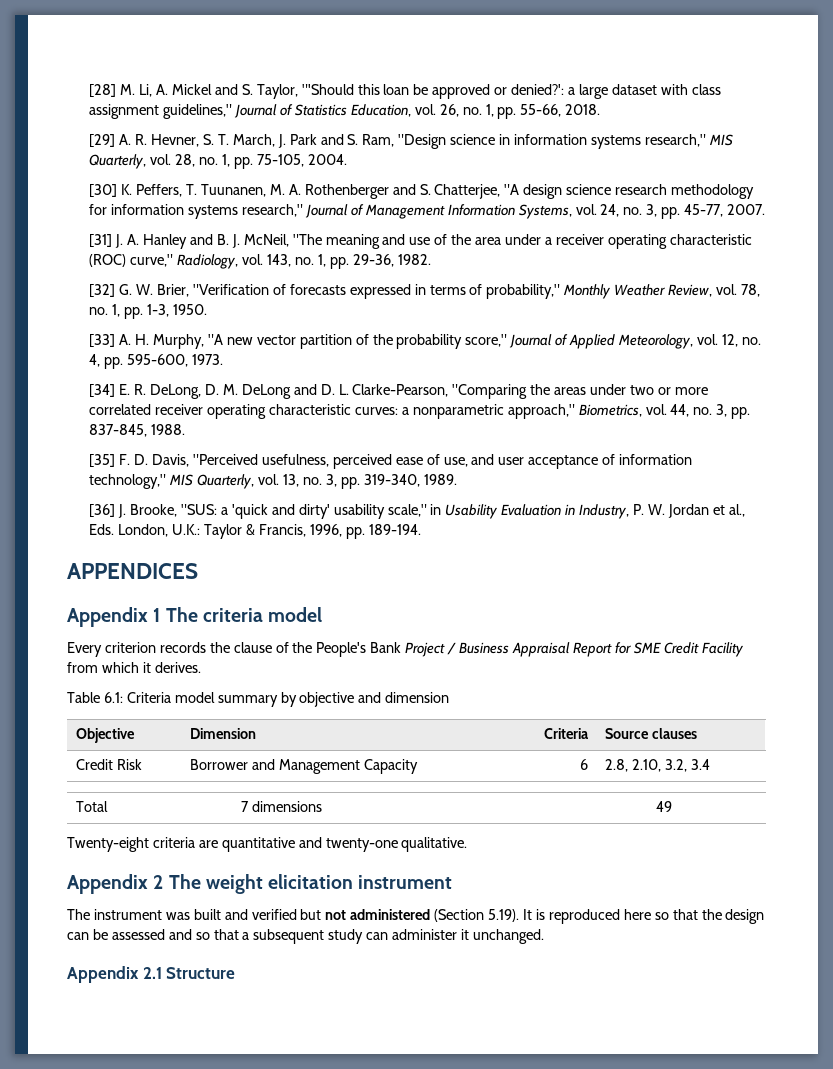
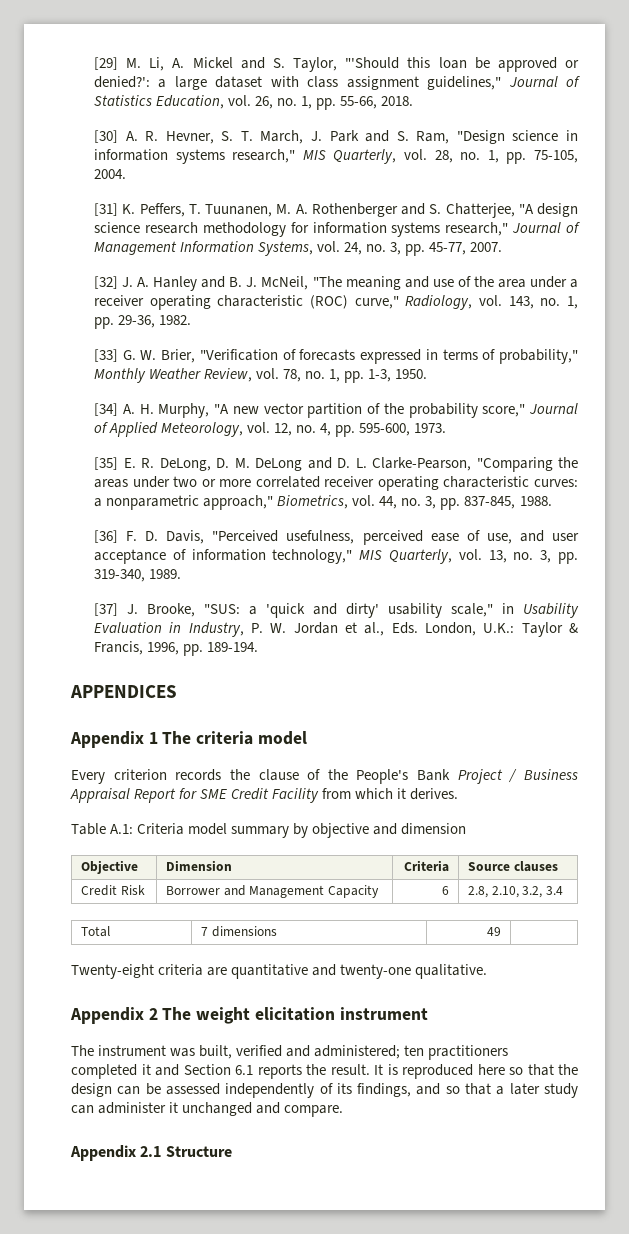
- [28] M. Li, A. Mickel and S. Taylor, "'Should this loan be approved or denied?': a large dataset with class assignment guidelines," Journal of Statistics Education, vol. 26, no. 1, pp. 55-66, 2018.
+ [29] M. Li, A. Mickel and S. Taylor, "'Should this loan be approved or denied?': a large dataset with class assignment guidelines," Journal of Statistics Education, vol. 26, no. 1, pp. 55-66, 2018.
- [29] A. R. Hevner, S. T. March, J. Park and S. Ram, "Design science in information systems research," MIS Quarterly, vol. 28, no. 1, pp. 75-105, 2004.
+ [30] A. R. Hevner, S. T. March, J. Park and S. Ram, "Design science in information systems research," MIS Quarterly, vol. 28, no. 1, pp. 75-105, 2004.
- [30] K. Peffers, T. Tuunanen, M. A. Rothenberger and S. Chatterjee, "A design science research methodology for information systems research," Journal of Management Information Systems, vol. 24, no. 3, pp. 45-77, 2007.
+ [31] K. Peffers, T. Tuunanen, M. A. Rothenberger and S. Chatterjee, "A design science research methodology for information systems research," Journal of Management Information Systems, vol. 24, no. 3, pp. 45-77, 2007.
- [31] J. A. Hanley and B. J. McNeil, "The meaning and use of the area under a receiver operating characteristic (ROC) curve," Radiology, vol. 143, no. 1, pp. 29-36, 1982.
+ [32] J. A. Hanley and B. J. McNeil, "The meaning and use of the area under a receiver operating characteristic (ROC) curve," Radiology, vol. 143, no. 1, pp. 29-36, 1982.
- [32] G. W. Brier, "Verification of forecasts expressed in terms of probability," Monthly Weather Review, vol. 78, no. 1, pp. 1-3, 1950.
+ [33] G. W. Brier, "Verification of forecasts expressed in terms of probability," Monthly Weather Review, vol. 78, no. 1, pp. 1-3, 1950.
- [33] A. H. Murphy, "A new vector partition of the probability score," Journal of Applied Meteorology, vol. 12, no. 4, pp. 595-600, 1973.
+ [34] A. H. Murphy, "A new vector partition of the probability score," Journal of Applied Meteorology, vol. 12, no. 4, pp. 595-600, 1973.
- [34] E. R. DeLong, D. M. DeLong and D. L. Clarke-Pearson, "Comparing the areas under two or more correlated receiver operating characteristic curves: a nonparametric approach," Biometrics, vol. 44, no. 3, pp. 837-845, 1988.
+ [35] E. R. DeLong, D. M. DeLong and D. L. Clarke-Pearson, "Comparing the areas under two or more correlated receiver operating characteristic curves: a nonparametric approach," Biometrics, vol. 44, no. 3, pp. 837-845, 1988.
- [35] F. D. Davis, "Perceived usefulness, perceived ease of use, and user acceptance of information technology," MIS Quarterly, vol. 13, no. 3, pp. 319-340, 1989.
+ [36] F. D. Davis, "Perceived usefulness, perceived ease of use, and user acceptance of information technology," MIS Quarterly, vol. 13, no. 3, pp. 319-340, 1989.
- [36] J. Brooke, "SUS: a 'quick and dirty' usability scale," in Usability Evaluation in Industry, P. W. Jordan et al., Eds. London, U.K.: Taylor & Francis, 1996, pp. 189-194.
+ [37] J. Brooke, "SUS: a 'quick and dirty' usability scale," in Usability Evaluation in Industry, P. W. Jordan et al., Eds. London, U.K.: Taylor & Francis, 1996, pp. 189-194.
- Table 6.1: Criteria model summary by objective and dimension
+ Table A.1: Criteria model summary by objective and dimension
- The instrument was built and verified but not administered (Section 5.19). It is reproduced here so that the design can be assessed and so that a subsequent study can administer it unchanged.
+ The instrument was built, verified and administered; ten practitioners completed it and Section 6.1 reports the result. It is reproduced here so that the design can be assessed independently of its findings, and so that a later study can administer it unchanged and compare.

